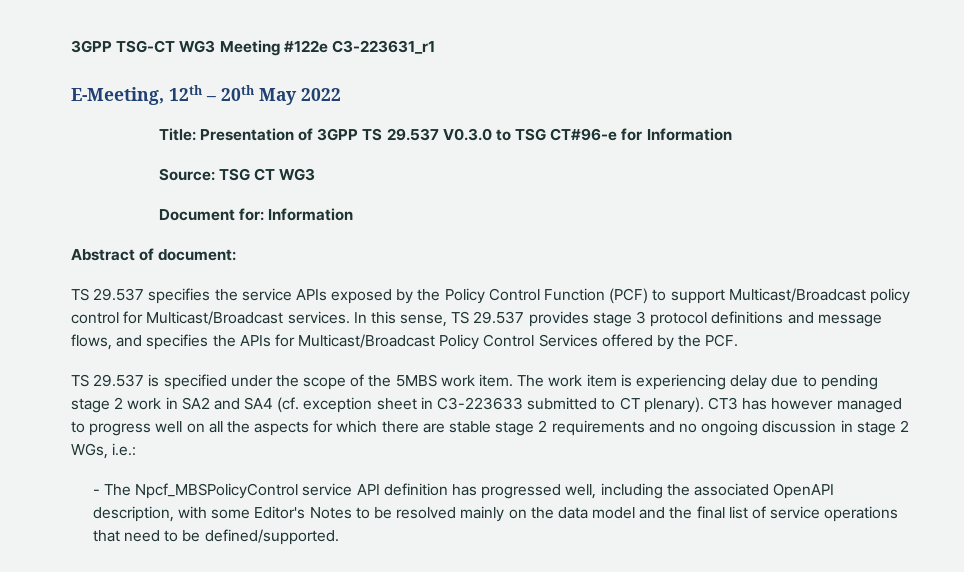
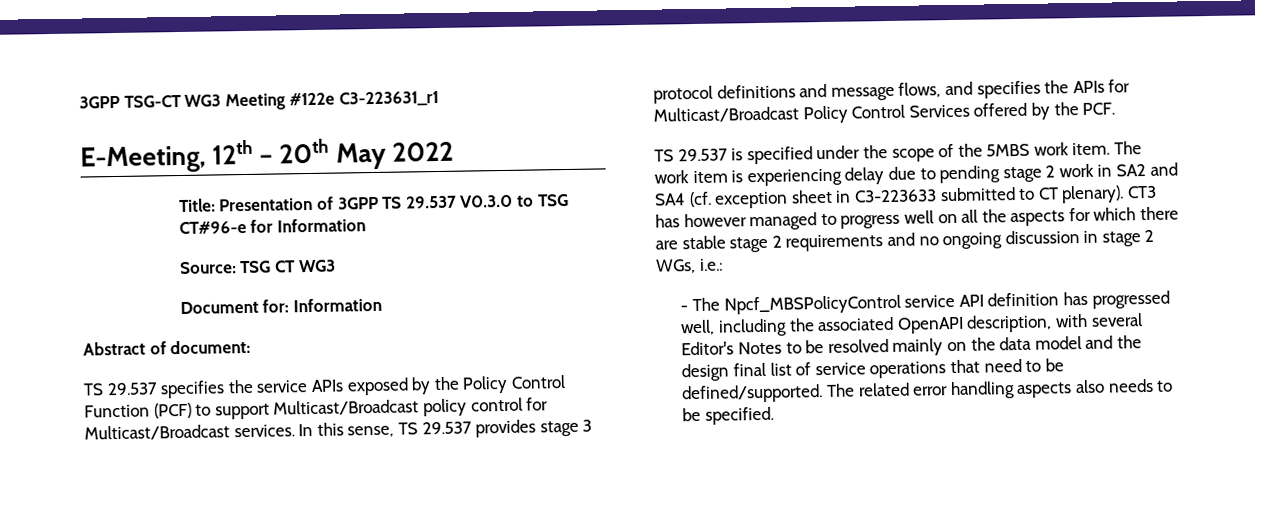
- - The Npcf_MBSPolicyControl service API definition has progressed well, including the associated OpenAPI description, with some Editor's Notes to be resolved mainly on the data model and the final list of service operations that need to be defined/supported.
+ - The Npcf_MBSPolicyControl service API definition has progressed well, including the associated OpenAPI description, with several Editor's Notes to be resolved mainly on the data model and the design final list of service operations that need to be defined/supported.
+ The related error handling aspects also needs to be specified.

